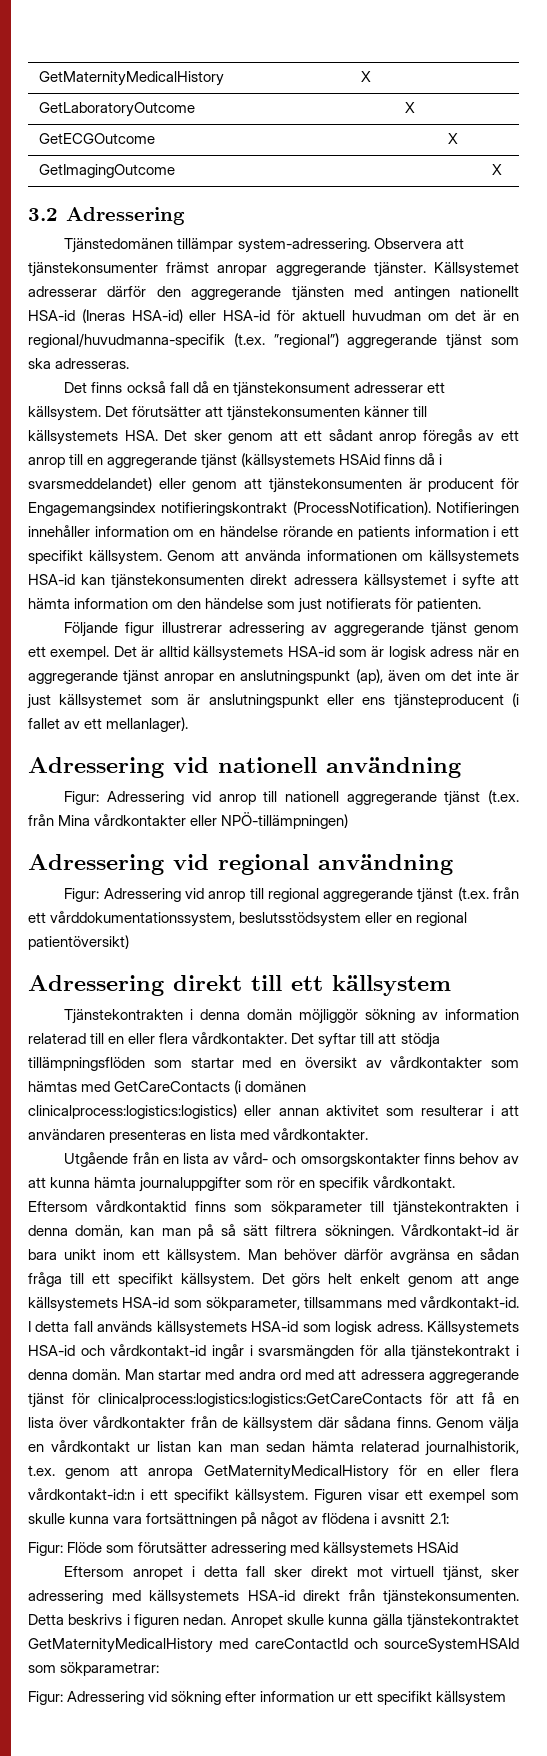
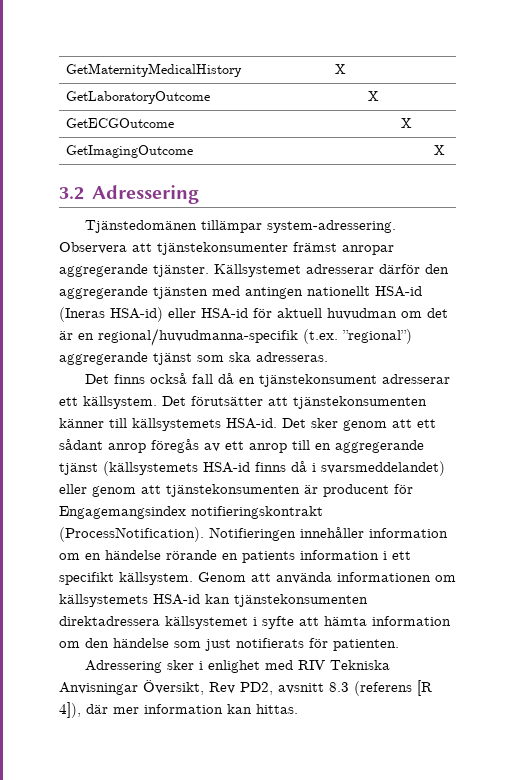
- Det förutsätter att tjänstekonsumenten känner till källsystemets HSA. Det sker genom att ett sådant anrop föregås av ett anrop till en aggregerande tjänst (källsystemets HSAid finns då i svarsmeddelandet) eller genom att tjänstekonsumenten är producent för Engagemangsindex notifieringskontrakt (ProcessNotification).
+ Det förutsätter att tjänstekonsumenten känner till källsystemets HSA-id. Det sker genom att ett sådant anrop föregås av ett anrop till en aggregerande tjänst (källsystemets HSA-id finns då i svarsmeddelandet) eller genom att tjänstekonsumenten är producent för Engagemangsindex notifieringskontrakt (ProcessNotification).
- Genom att använda informationen om källsystemets HSA-id kan tjänstekonsumenten direkt adressera källsystemet i syfte att hämta information om den händelse som just notifierats för patienten.
+ Genom att använda informationen om källsystemets HSA-id kan tjänstekonsumenten direktadressera källsystemet i syfte att hämta information om den händelse som just notifierats för patienten.
- Följande figur illustrerar adressering av aggregerande tjänst genom ett exempel. Det är alltid källsystemets HSA-id som är logisk adress när en aggregerande tjänst anropar en anslutningspunkt (ap), även om det inte är just källsystemet som är anslutningspunkt eller ens tjänsteproducent (i fallet av ett mellanlager).
- Adressering vid nationell användning
- Figur: Adressering vid anrop till nationell aggregerande tjänst (t.ex. från Mina vårdkontakter eller NPÖ-tillämpningen)
- Adressering vid regional användning
- Figur: Adressering vid anrop till regional aggregerande tjänst (t.ex. från ett vårddokumentationssystem, beslutsstödsystem eller en regional patientöversikt)
- Adressering direkt till ett källsystem
- Tjänstekontrakten i denna domän möjliggör sökning av information relaterad till en eller flera vårdkontakter. Det syftar till att stödja tillämpningsflöden som startar med en översikt av vårdkontakter som hämtas med GetCareContacts (i domänen clinicalprocess:logistics:logistics) eller annan aktivitet som resulterar i att användaren presenteras en lista med vårdkontakter.
- Utgående från en lista av vård- och omsorgskontakter finns behov av att kunna hämta journaluppgifter som rör en specifik vårdkontakt. Eftersom vårdkontaktid finns som sökparameter till tjänstekontrakten i denna domän, kan man på så sätt filtrera sökningen. Vårdkontakt-id är bara unikt inom ett källsystem. Man behöver därför avgränsa en sådan fråga till ett specifikt källsystem. Det görs helt enkelt genom att ange källsystemets HSA-id som sökparameter, tillsammans med vårdkontakt-id. I detta fall används källsystemets HSA-id som logisk adress. Källsystemets HSA-id och vårdkontakt-id ingår i svarsmängden för alla tjänstekontrakt i denna domän. Man startar med andra ord med att adressera aggregerande tjänst för clinicalprocess:logistics:logistics:GetCareContacts för att få en lista över vårdkontakter från de källsystem där sådana finns. Genom välja en vårdkontakt ur listan kan man sedan hämta relaterad journalhistorik, t.ex. genom att anropa GetMaternityMedicalHistory för en eller flera vårdkontakt-id:n i ett specifikt källsystem. Figuren visar ett exempel som skulle kunna vara fortsättningen på något av flödena i avsnitt 2.1:
- Figur: Flöde som förutsätter adressering med källsystemets HSAid
- Eftersom anropet i detta fall sker direkt mot virtuell tjänst, sker adressering med källsystemets HSA-id direkt från tjänstekonsumenten. Detta beskrivs i figuren nedan. Anropet skulle kunna gälla tjänstekontraktet GetMaternityMedicalHistory med careContactId och sourceSystemHSAId som sökparametrar:
- Figur: Adressering vid sökning efter information ur ett specifikt källsystem
+ Adressering sker i enlighet med RIV Tekniska Anvisningar Översikt, Rev PD2, avsnitt 8.3 (referens [R 4]), där mer information kan hittas.

